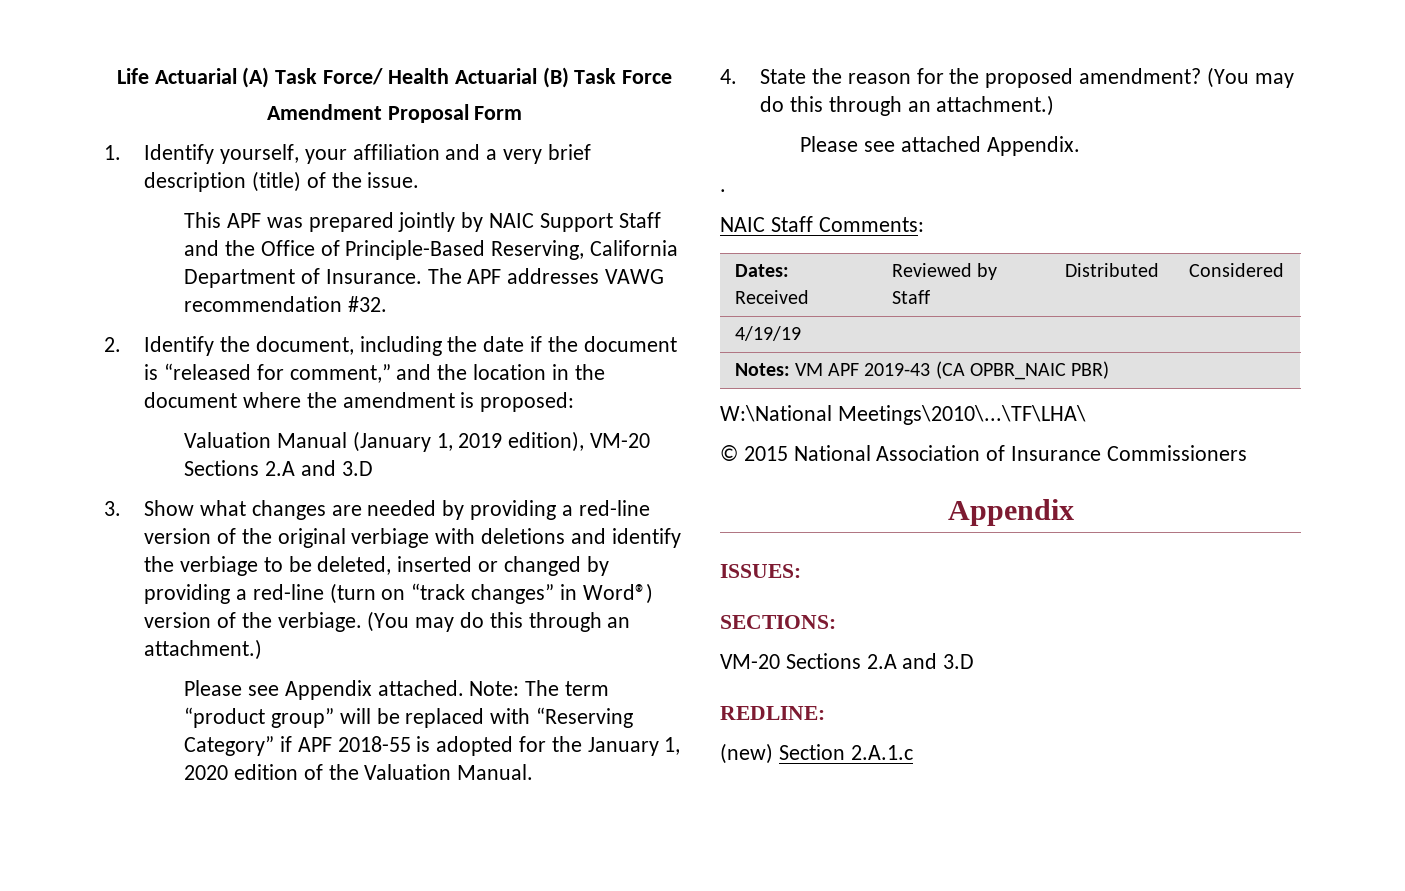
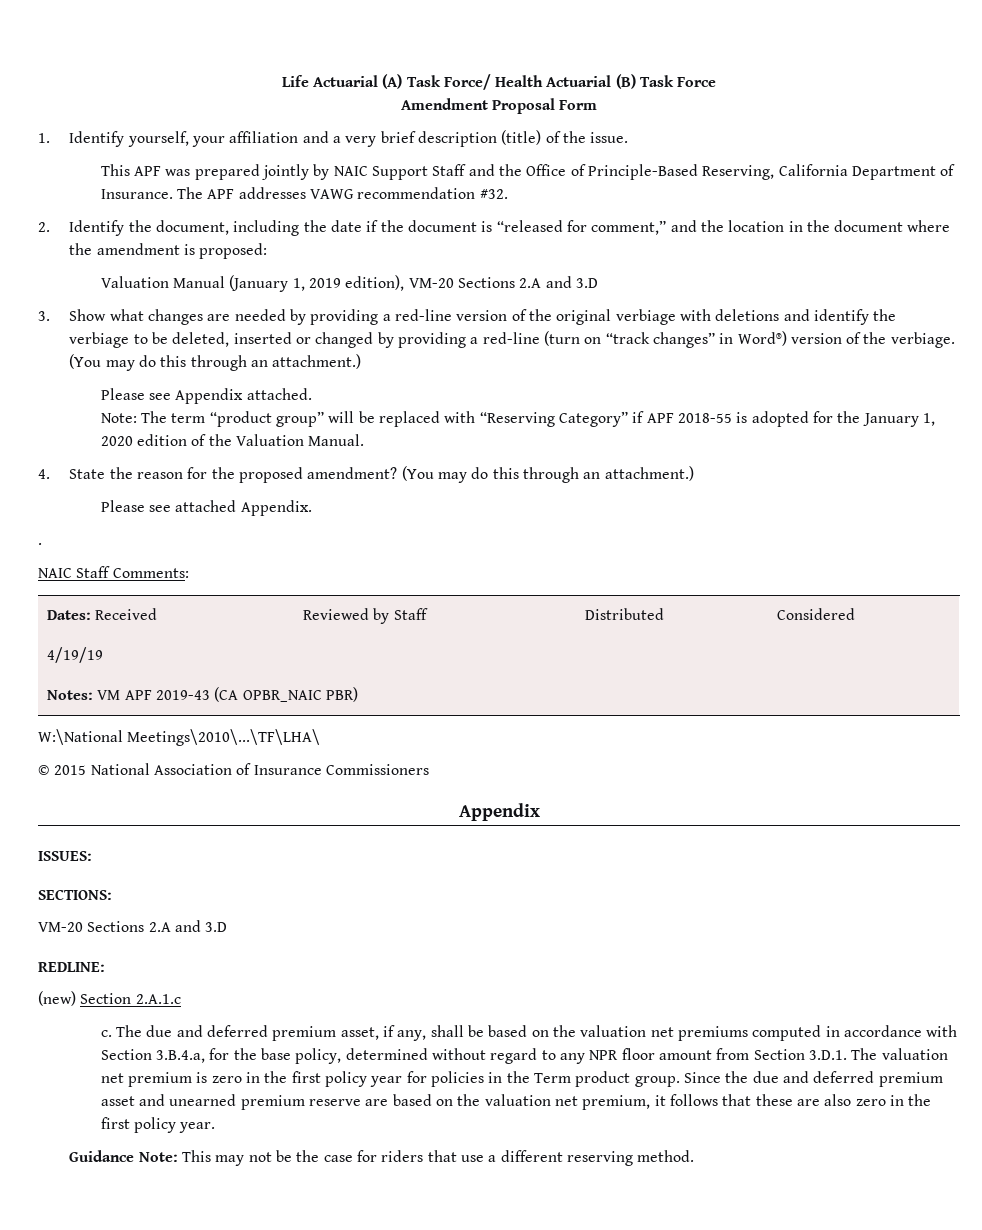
- Please see Appendix attached. Note: The term “product group” will be replaced with “Reserving Category” if APF 2018-55 is adopted for the January 1, 2020 edition of the Valuation Manual.
+ Please see Appendix attached.
+ Note: The term “product group” will be replaced with “Reserving Category” if APF 2018-55 is adopted for the January 1, 2020 edition of the Valuation Manual.
+ c. The due and deferred premium asset, if any, shall be based on the valuation net premiums computed in accordance with Section 3.B.4.a, for the base policy, determined without regard to any NPR floor amount from Section 3.D.1. The valuation net premium is zero in the first policy year for policies in the Term product group. Since the due and deferred premium asset and unearned premium reserve are based on the valuation net premium, it follows that these are also zero in the first policy year.
+ Guidance Note: This may not be the case for riders that use a different reserving method.

